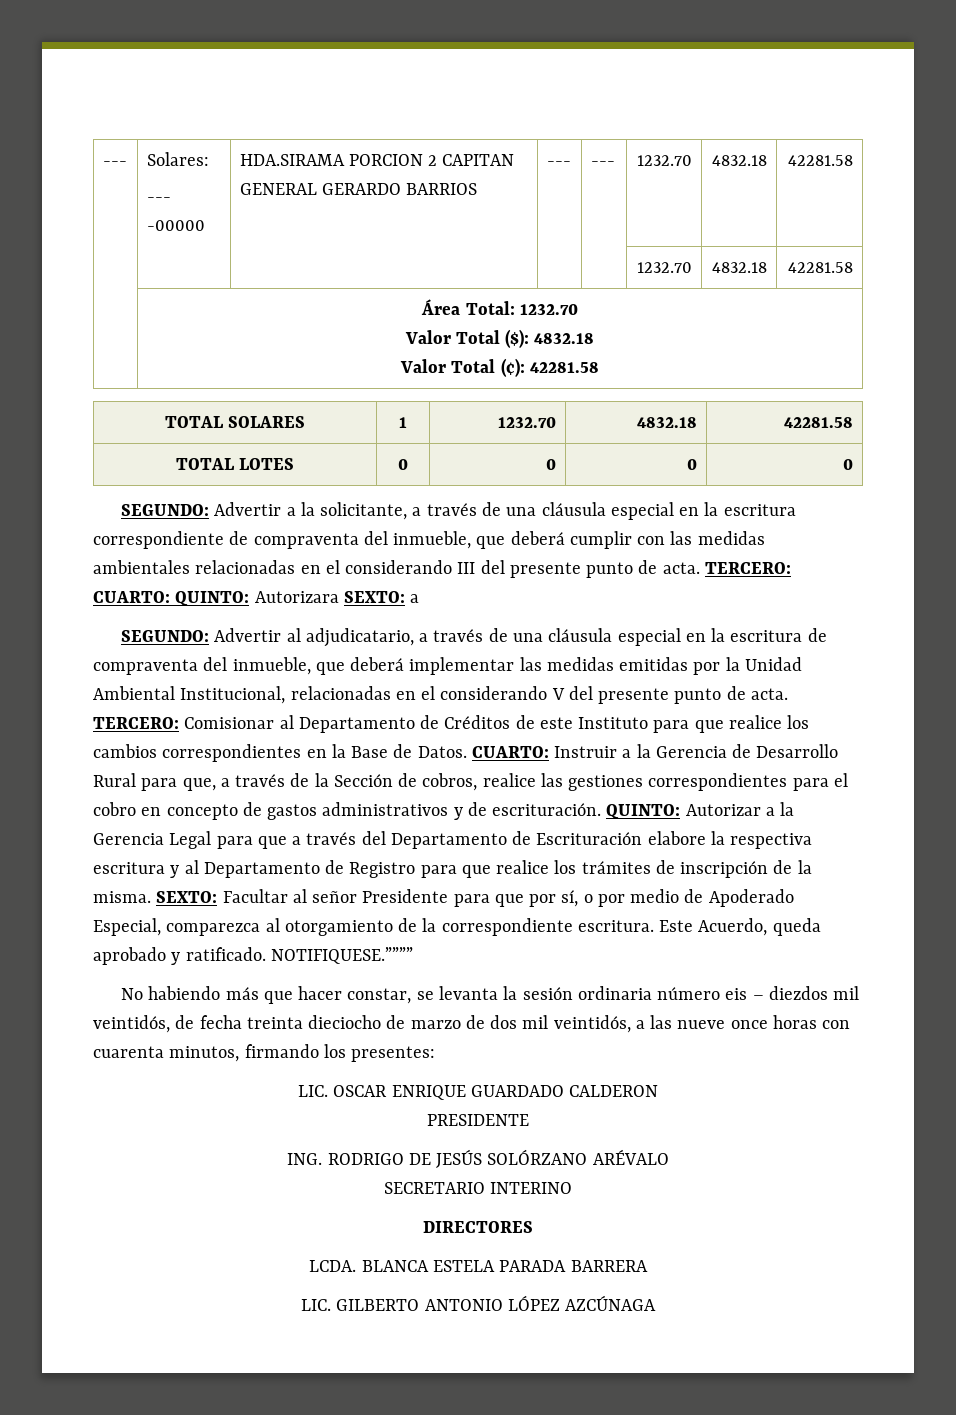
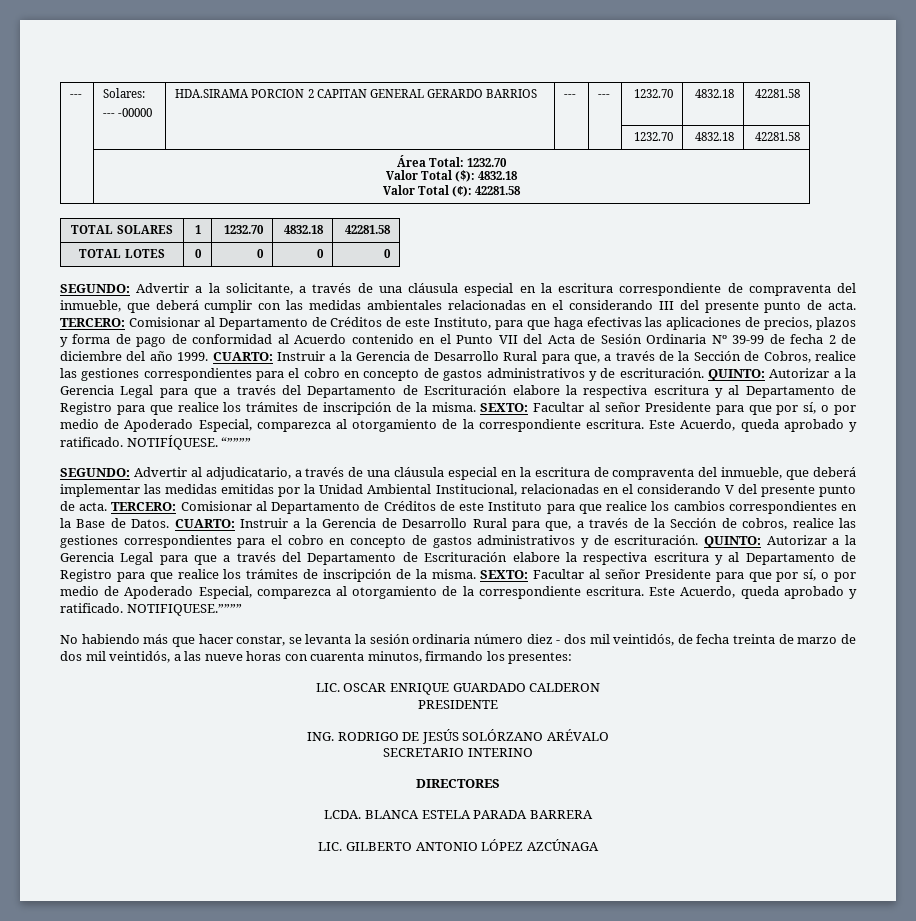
- TERCERO: CUARTO: QUINTO: Autorizara SEXTO: a
+ TERCERO: Comisionar al Departamento de Créditos de este Instituto, para que haga efectivas las aplicaciones de precios, plazos y forma de pago de conformidad al Acuerdo contenido en el Punto VII del Acta de Sesión Ordinaria Nº 39-99 de fecha 2 de diciembre del año 1999. CUARTO: Instruir a la Gerencia de Desarrollo Rural para que, a través de la Sección de Cobros, realice las gestiones correspondientes para el cobro en concepto de gastos administrativos y de escrituración. QUINTO: Autorizar a la Gerencia Legal para que a través del Departamento de Escrituración elabore la respectiva escritura y al Departamento de Registro para que realice los trámites de inscripción de la misma. SEXTO: Facultar al señor Presidente para que por sí, o por medio de Apoderado Especial, comparezca al otorgamiento de la correspondiente escritura. Este Acuerdo, queda aprobado y ratificado. NOTIFÍQUESE. “””””
- No habiendo más que hacer constar, se levanta la sesión ordinaria número eis – diezdos mil veintidós, de fecha treinta dieciocho de marzo de dos mil veintidós, a las nueve once horas con cuarenta minutos, firmando los presentes:
+ No habiendo más que hacer constar, se levanta la sesión ordinaria número diez - dos mil veintidós, de fecha treinta de marzo de dos mil veintidós, a las nueve horas con cuarenta minutos, firmando los presentes:

